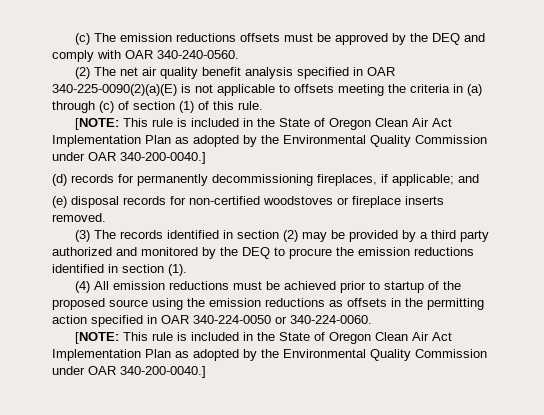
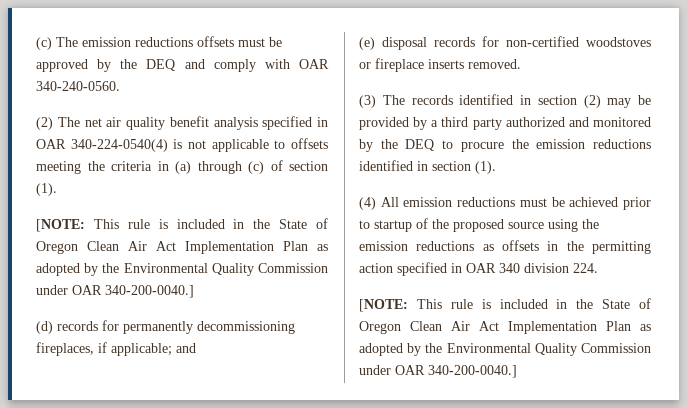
- (2) The net air quality benefit analysis specified in OAR 340-225-0090(2)(a)(E) is not applicable to offsets meeting the criteria in (a) through (c) of section (1) of this rule.
+ (2) The net air quality benefit analysis specified in OAR 340-224-0540(4) is not applicable to offsets meeting the criteria in (a) through (c) of section (1).
- (4) All emission reductions must be achieved prior to startup of the proposed source using the emission reductions as offsets in the permitting action specified in OAR 340-224-0050 or 340-224-0060.
+ (4) All emission reductions must be achieved prior to startup of the proposed source using the emission reductions as offsets in the permitting action specified in OAR 340 division 224.

